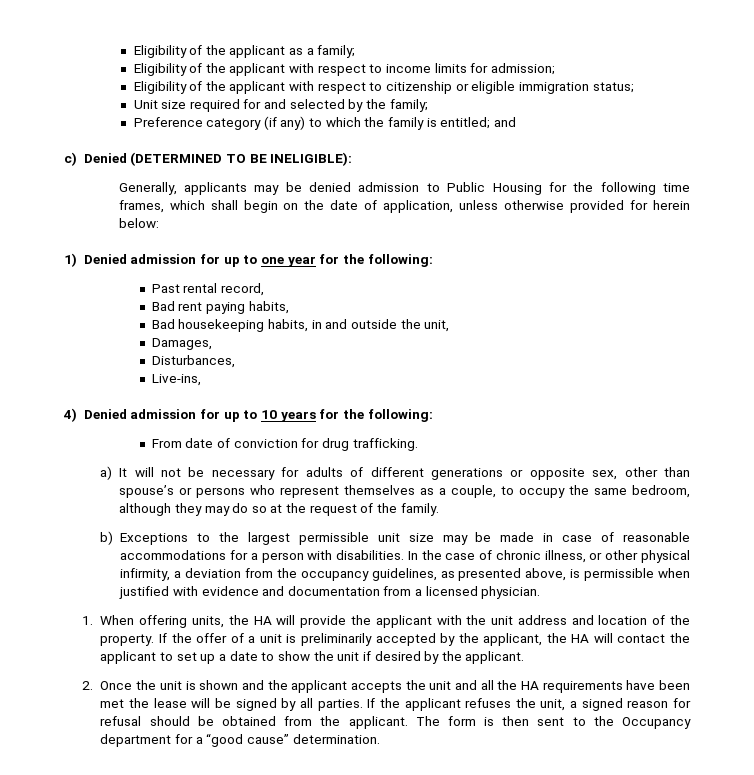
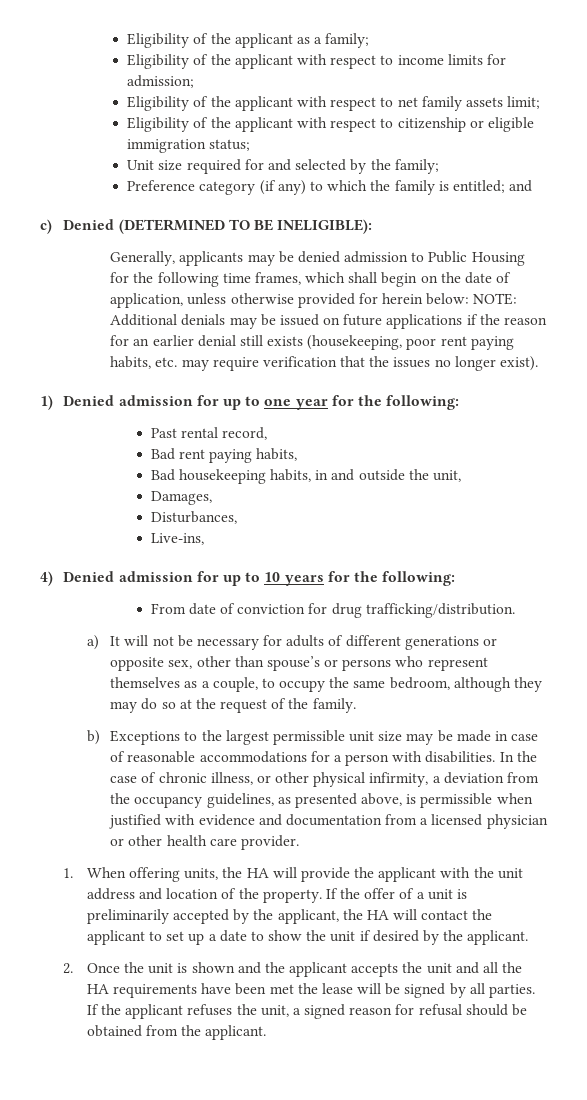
+ Eligibility of the applicant with respect to net family assets limit;
- Generally, applicants may be denied admission to Public Housing for the following time frames, which shall begin on the date of application, unless otherwise provided for herein below:
+ Generally, applicants may be denied admission to Public Housing for the following time frames, which shall begin on the date of application, unless otherwise provided for herein below: NOTE: Additional denials may be issued on future applications if the reason for an earlier denial still exists (housekeeping, poor rent paying habits, etc. may require verification that the issues no longer exist).
- From date of conviction for drug trafficking.
+ From date of conviction for drug trafficking/distribution.
- In the case of chronic illness, or other physical infirmity, a deviation from the occupancy guidelines, as presented above, is permissible when justified with evidence and documentation from a licensed physician.
+ In the case of chronic illness, or other physical infirmity, a deviation from the occupancy guidelines, as presented above, is permissible when justified with evidence and documentation from a licensed physician or other health care provider.
- The form is then sent to the Occupancy department for a “good cause” determination.

